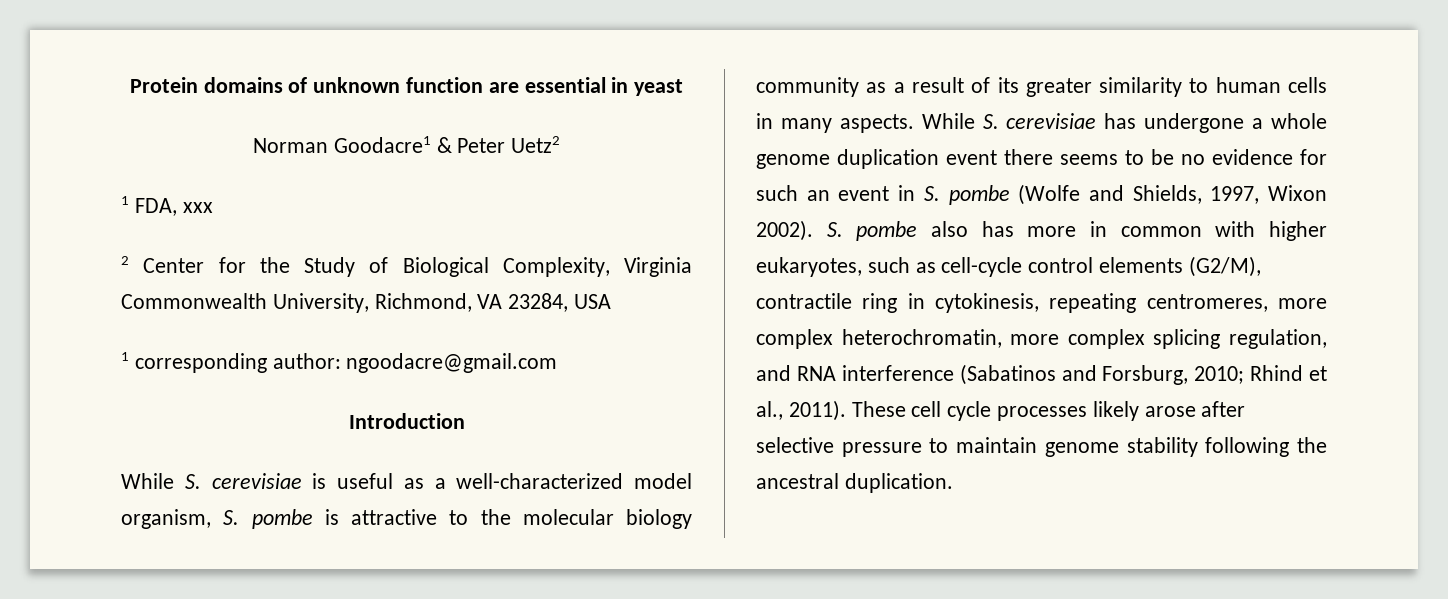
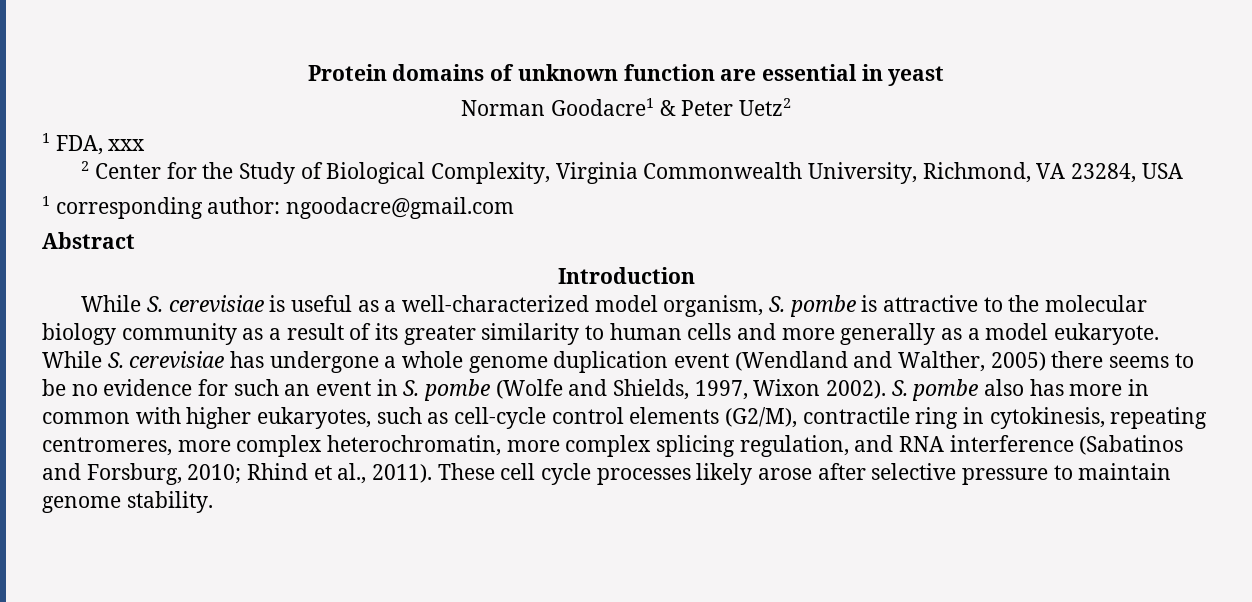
+ Abstract
- While S. cerevisiae is useful as a well-characterized model organism, S. pombe is attractive to the molecular biology community as a result of its greater similarity to human cells in many aspects.
+ While S. cerevisiae is useful as a well-characterized model organism, S. pombe is attractive to the molecular biology community as a result of its greater similarity to human cells and more generally as a model eukaryote.
- While S. cerevisiae has undergone a whole genome duplication event there seems to be no evidence for such an event in S. pombe (Wolfe and Shields, 1997, Wixon 2002).
+ While S. cerevisiae has undergone a whole genome duplication event (Wendland and Walther, 2005) there seems to be no evidence for such an event in S. pombe (Wolfe and Shields, 1997, Wixon 2002).
- These cell cycle processes likely arose after selective pressure to maintain genome stability following the ancestral duplication.
+ These cell cycle processes likely arose after selective pressure to maintain genome stability.

